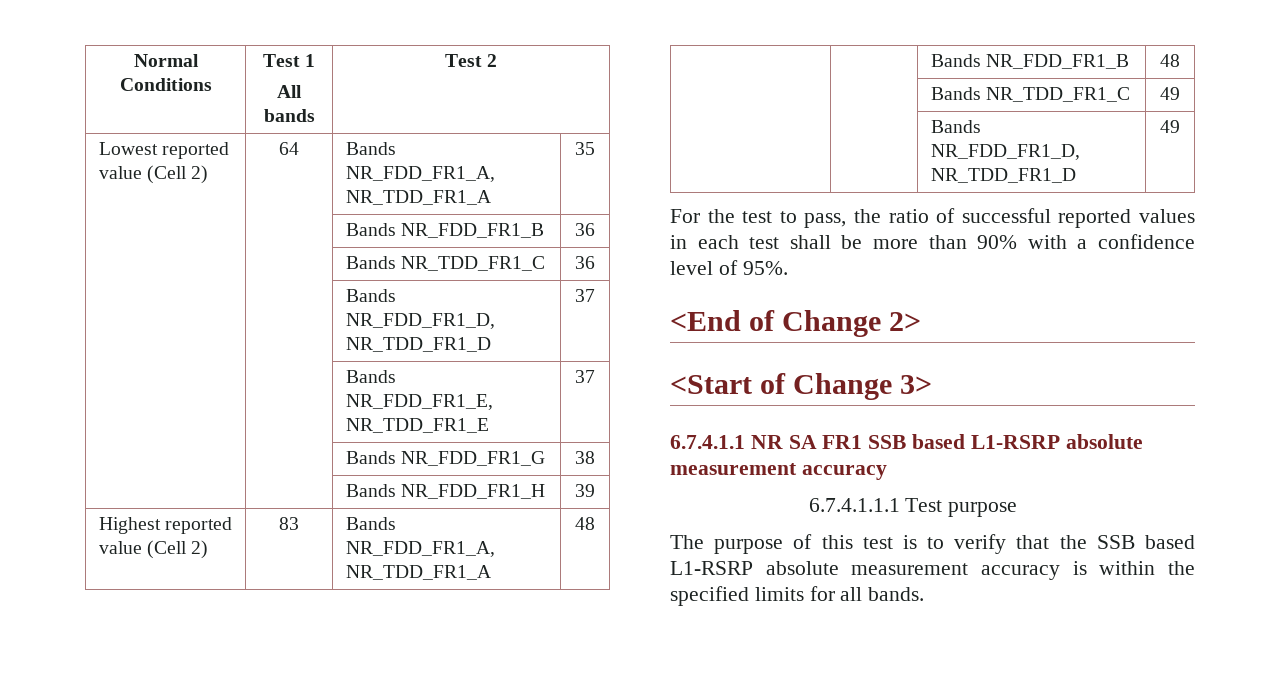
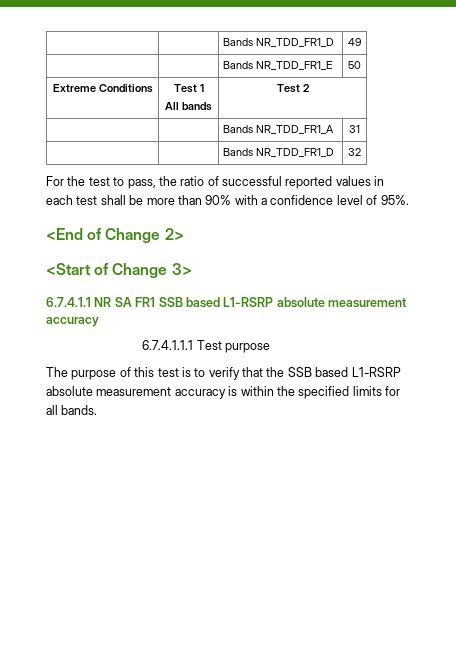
- Normal Conditions | Test 1
+ | | Bands NR_TDD_FR1_D | 49
+ | | Bands NR_TDD_FR1_E | 50
+ Extreme Conditions | Test 1
- Lowest reported value (Cell 2) | 64 | Bands NR_FDD_FR1_A, NR_TDD_FR1_A | 35
- | | Bands NR_FDD_FR1_B | 36
- | | Bands NR_TDD_FR1_C | 36
- | | Bands NR_FDD_FR1_D, NR_TDD_FR1_D | 37
- | | Bands NR_FDD_FR1_E, NR_TDD_FR1_E | 37
- | | Bands NR_FDD_FR1_G | 38
- | | Bands NR_FDD_FR1_H | 39
- Highest reported value (Cell 2) | 83 | Bands NR_FDD_FR1_A, NR_TDD_FR1_A | 48
- | | Bands NR_FDD_FR1_B | 48
- | | Bands NR_TDD_FR1_C | 49
- | | Bands NR_FDD_FR1_D, NR_TDD_FR1_D | 49
+ | | Bands NR_TDD_FR1_A | 31
+ | | Bands NR_TDD_FR1_D | 32

